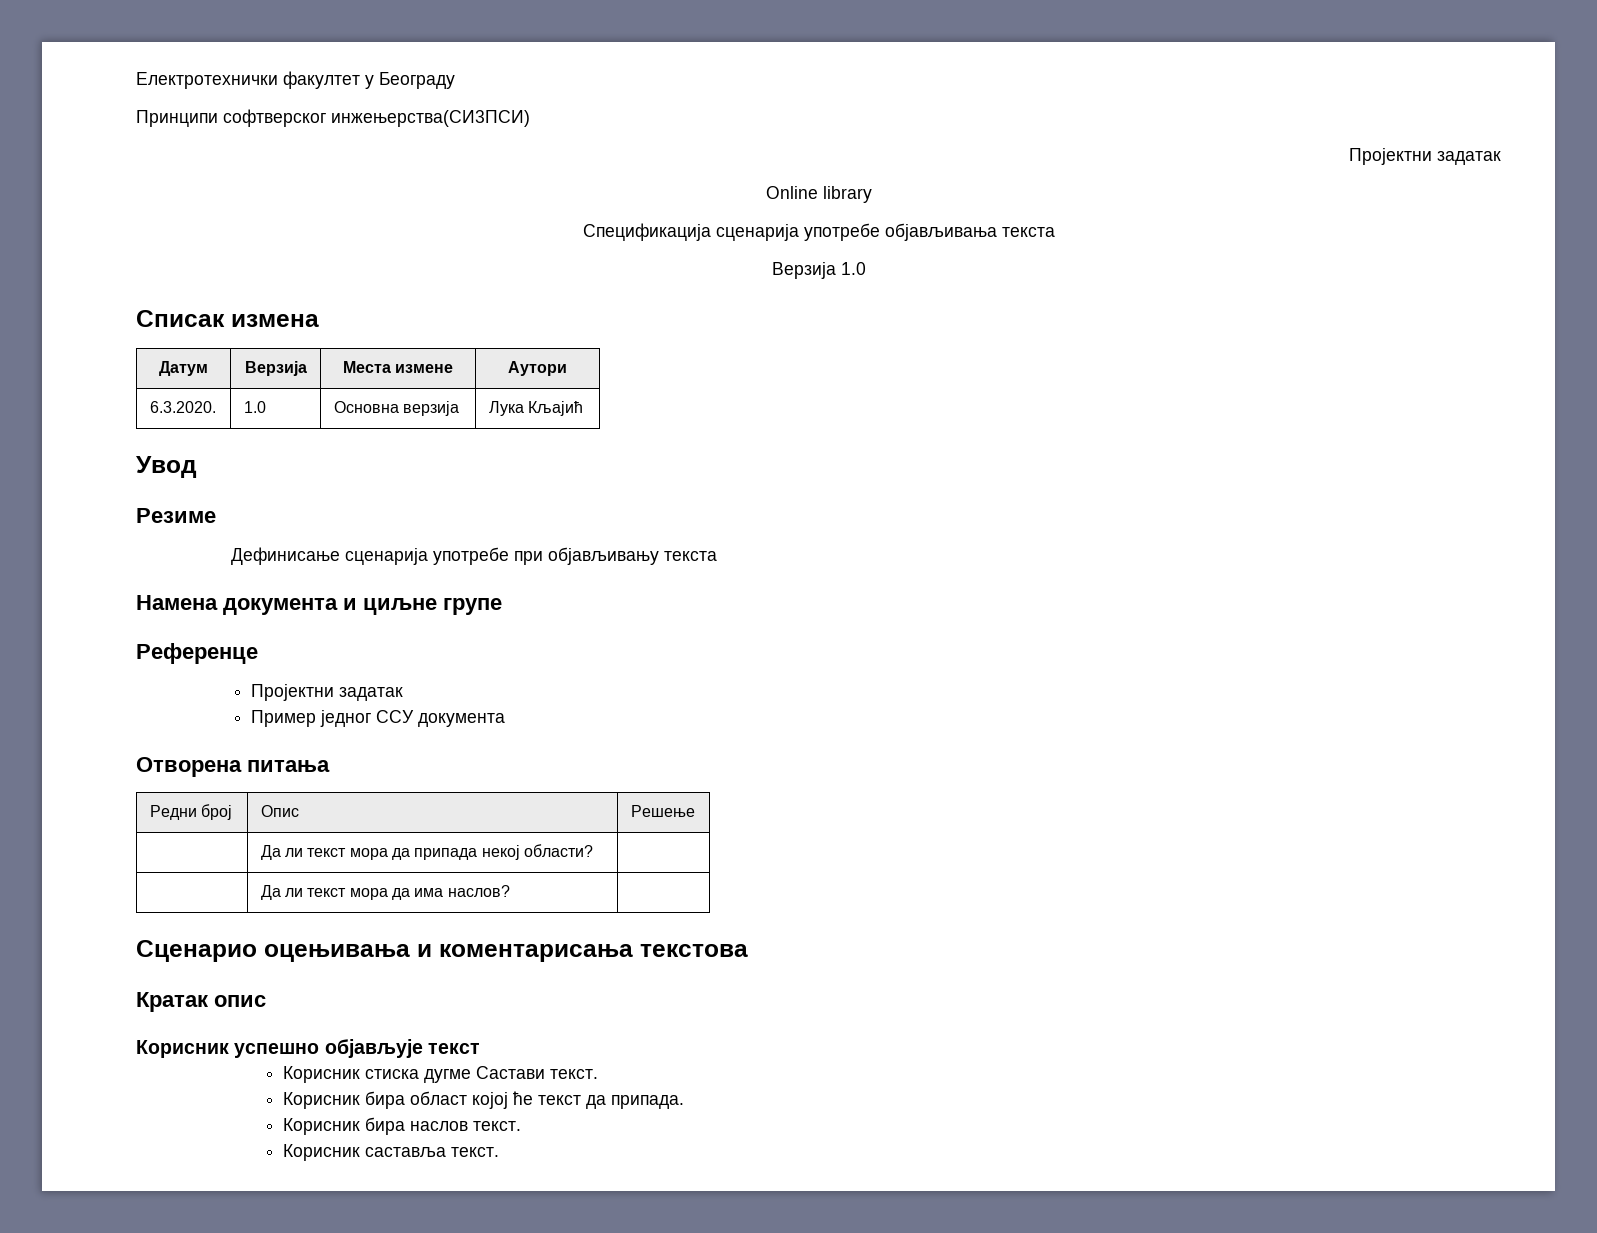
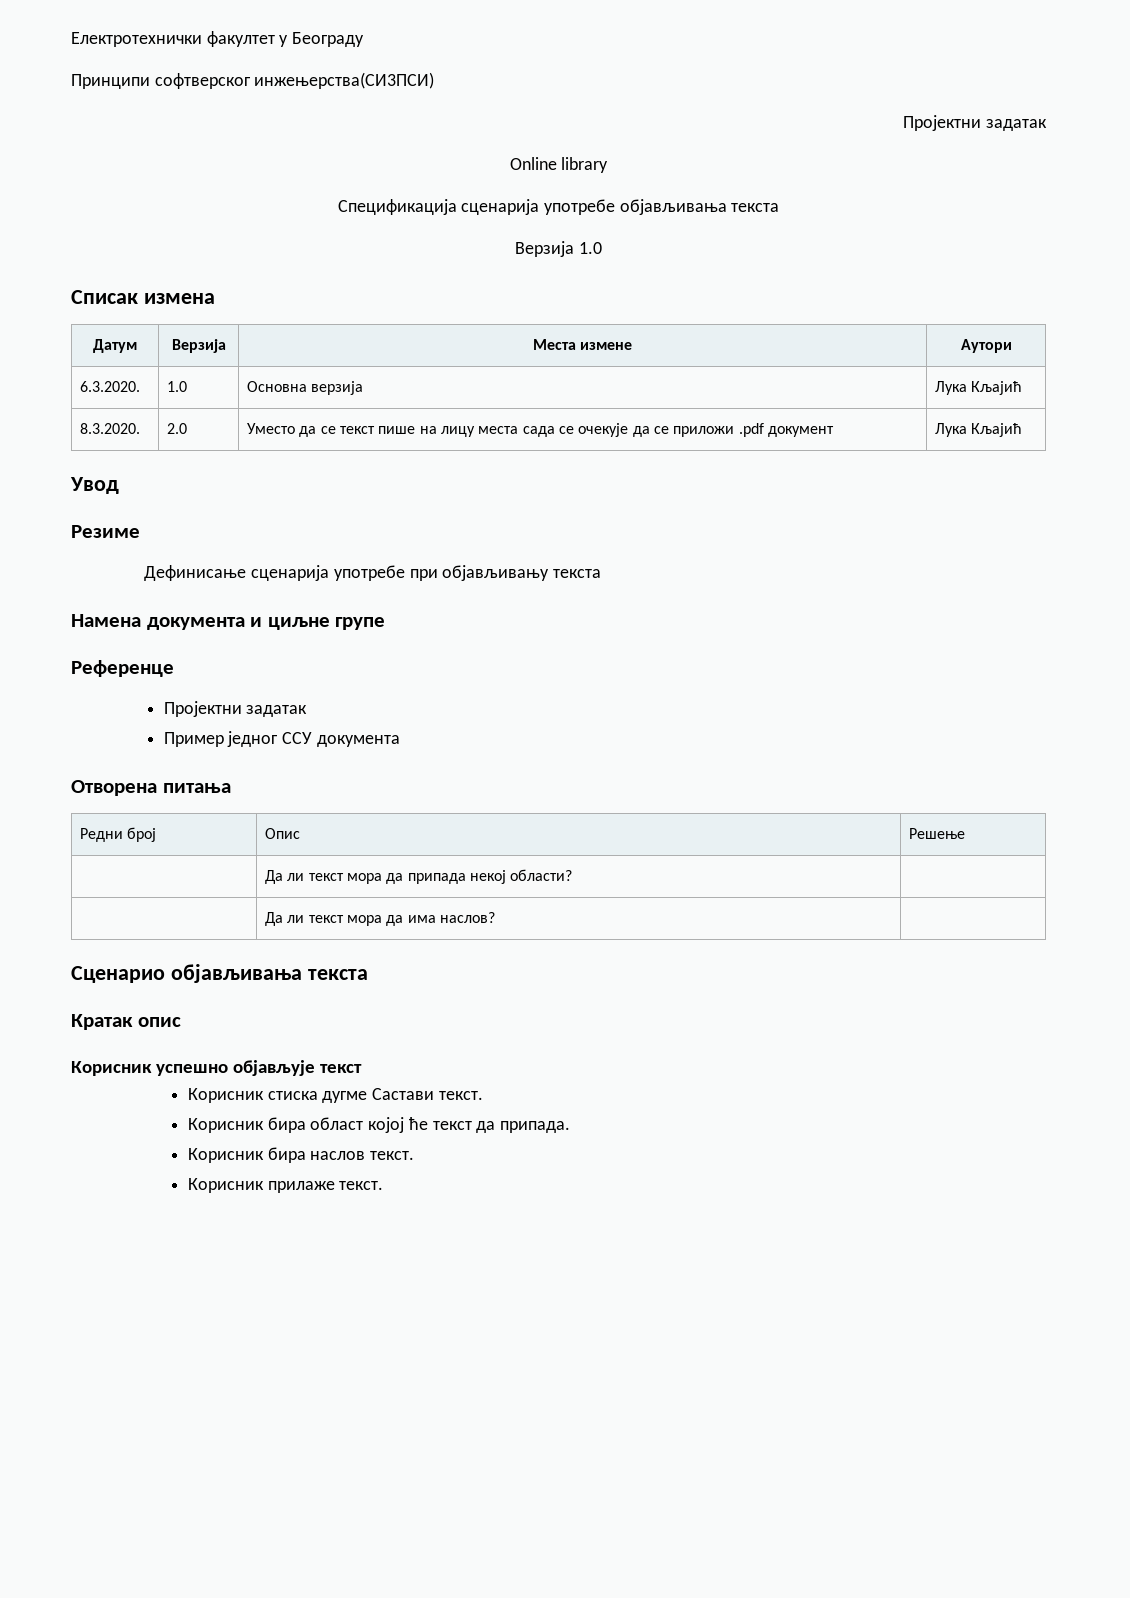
+ 8.3.2020. | 2.0 | Уместо да се текст пише на лицу места сада се очекује да се приложи .pdf документ | Лука Кљајић
- Сценарио оцењивања и коментарисања текстова
+ Сценарио објављивања текста
- Корисник саставља текст.
+ Корисник прилаже текст.

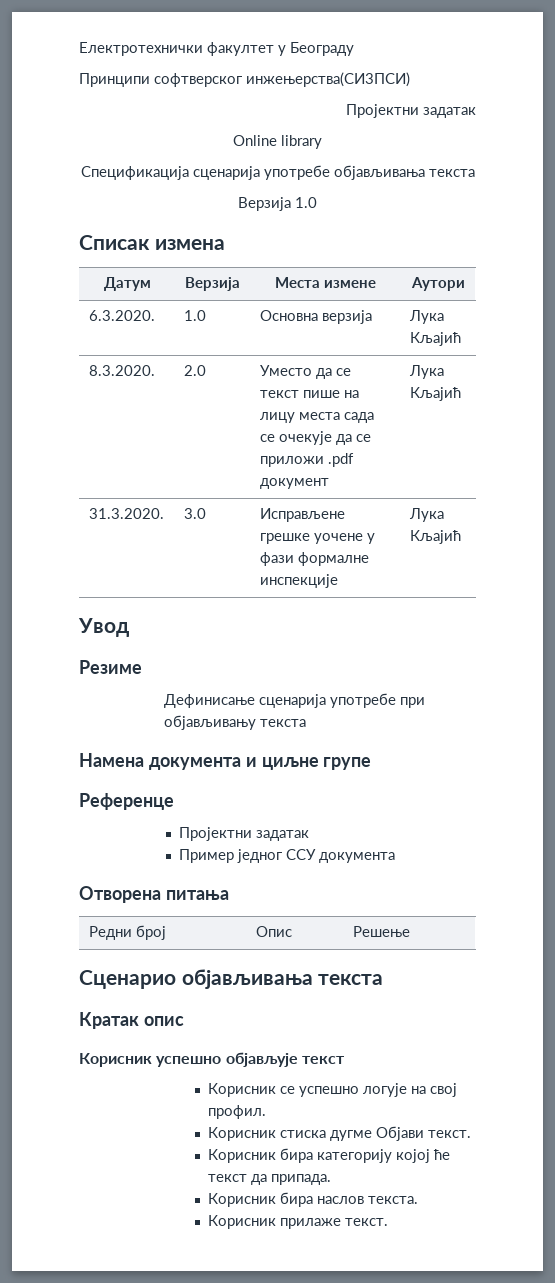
+ 31.3.2020. | 3.0 | Исправљене грешке уочене у фази формалне инспекције | Лука Кљајић
- | Да ли текст мора да припада некој области? |
- | Да ли текст мора да има наслов? |
+ Корисник се успешно логује на свој профил.
- Корисник стиска дугме Састави текст.
+ Корисник стиска дугме Објави текст.
- Корисник бира област којој ће текст да припада.
+ Корисник бира категорију којој ће текст да припада.
- Корисник бира наслов текст.
+ Корисник бира наслов текста.

